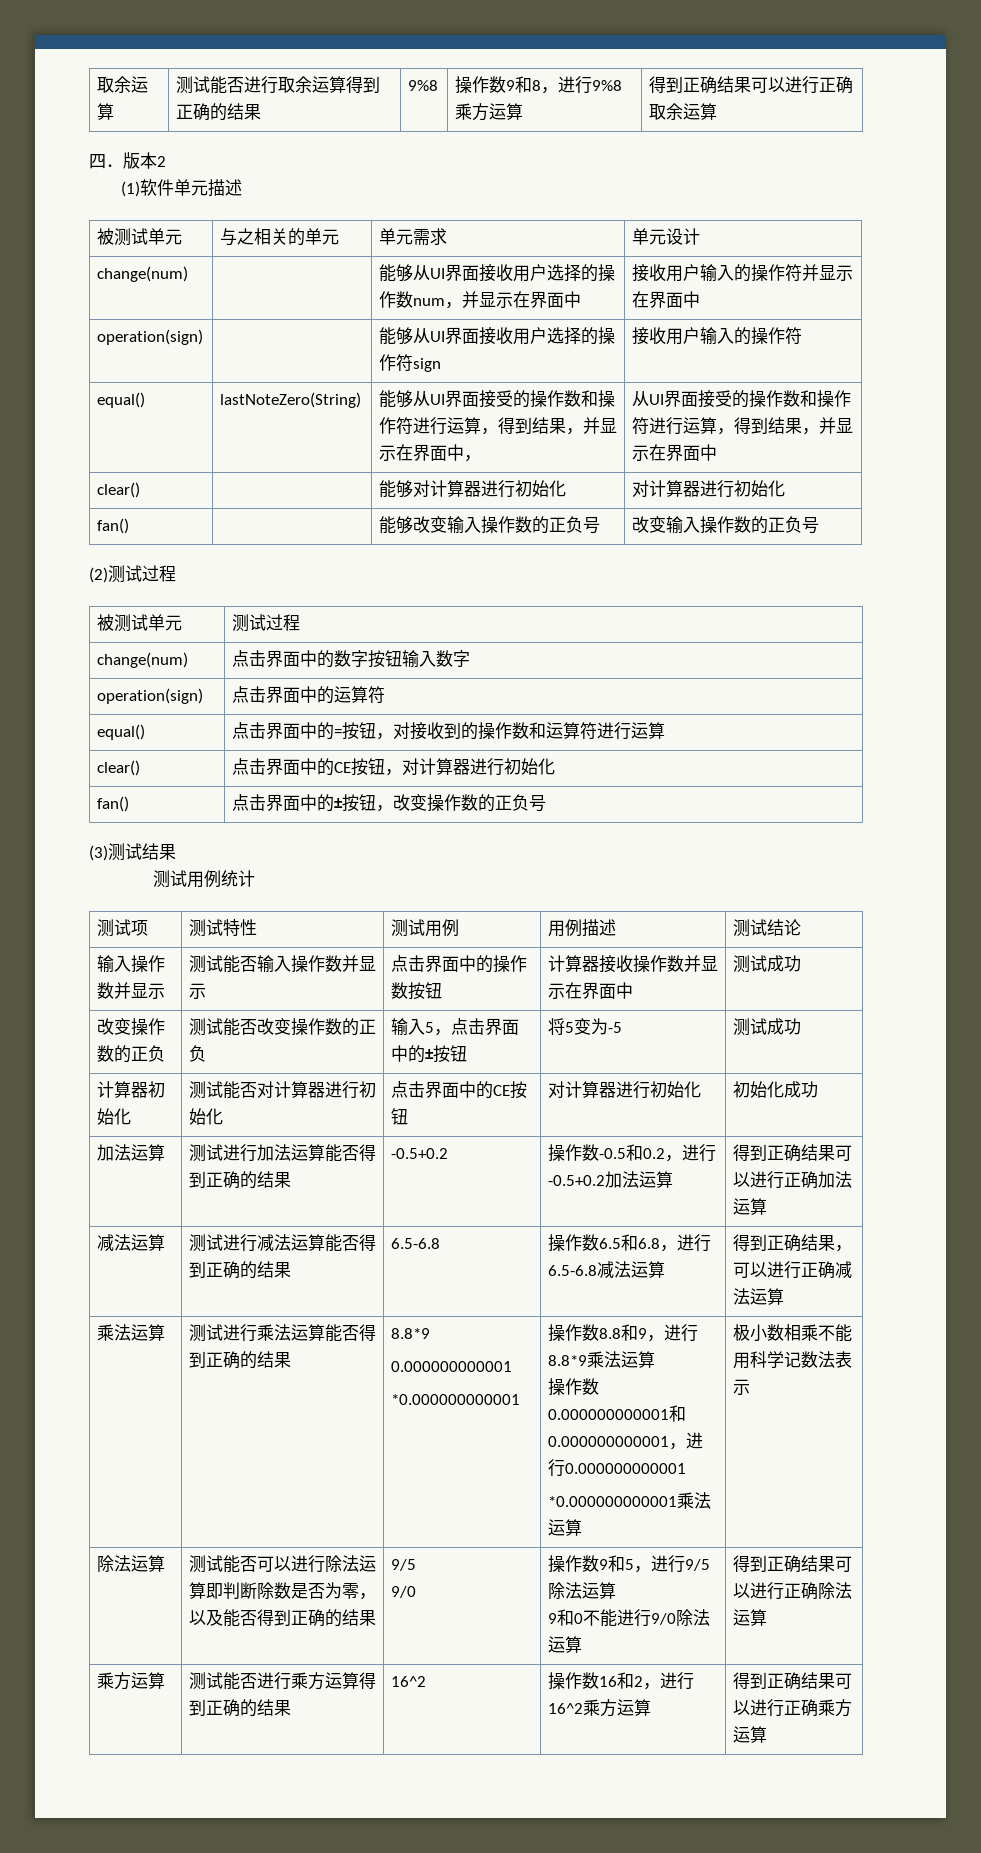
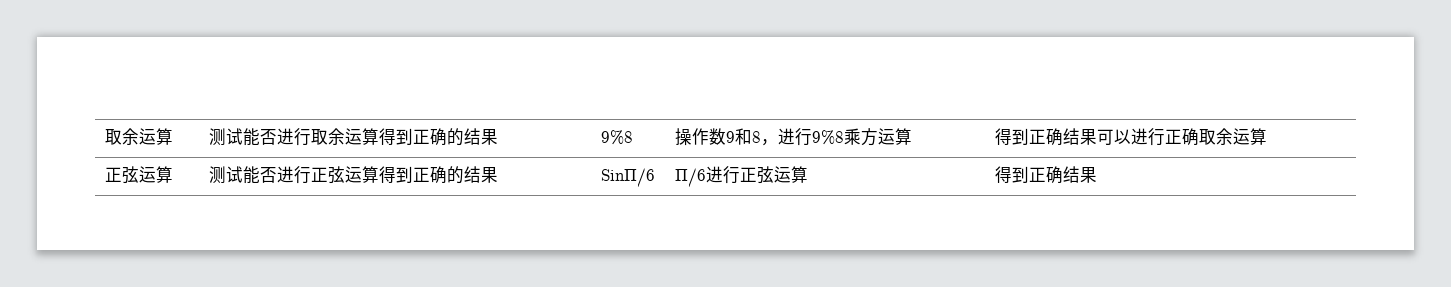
- 四．版本2
- (1)软件单元描述
- 被测试单元 | 与之相关的单元 | 单元需求 | 单元设计
- change(num) | | 能够从UI界面接收用户选择的操作数num，并显示在界面中 | 接收用户输入的操作符并显示在界面中
- operation(sign) | | 能够从UI界面接收用户选择的操作符sign | 接收用户输入的操作符
- equal() | lastNoteZero(String) | 能够从UI界面接受的操作数和操作符进行运算，得到结果，并显示在界面中， | 从UI界面接受的操作数和操作符进行运算，得到结果，并显示在界面中
- clear() | | 能够对计算器进行初始化 | 对计算器进行初始化
- fan() | | 能够改变输入操作数的正负号 | 改变输入操作数的正负号
- (2)测试过程
- 被测试单元 | 测试过程
- change(num) | 点击界面中的数字按钮输入数字
- operation(sign) | 点击界面中的运算符
- equal() | 点击界面中的=按钮，对接收到的操作数和运算符进行运算
- clear() | 点击界面中的CE按钮，对计算器进行初始化
- fan() | 点击界面中的±按钮，改变操作数的正负号
- (3)测试结果
- 测试用例统计
- 测试项 | 测试特性 | 测试用例 | 用例描述 | 测试结论
- 输入操作数并显示 | 测试能否输入操作数并显示 | 点击界面中的操作数按钮 | 计算器接收操作数并显示在界面中 | 测试成功
- 改变操作数的正负 | 测试能否改变操作数的正负 | 输入5，点击界面中的±按钮 | 将5变为-5 | 测试成功
- 计算器初始化 | 测试能否对计算器进行初始化 | 点击界面中的CE按钮 | 对计算器进行初始化 | 初始化成功
- 加法运算 | 测试进行加法运算能否得到正确的结果 | -0.5+0.2 | 操作数-0.5和0.2，进行-0.5+0.2加法运算 | 得到正确结果可以进行正确加法运算
- 减法运算 | 测试进行减法运算能否得到正确的结果 | 6.5-6.8 | 操作数6.5和6.8，进行6.5-6.8减法运算 | 得到正确结果，可以进行正确减法运算
- 乘法运算 | 测试进行乘法运算能否得到正确的结果 | 8.8*9
- 0.000000000001
- *0.000000000001 | 操作数8.8和9，进行8.8*9乘法运算
- 操作数0.000000000001和0.000000000001，进行0.000000000001
- *0.000000000001乘法运算 | 极小数相乘不能用科学记数法表示
- 除法运算 | 测试能否可以进行除法运算即判断除数是否为零，以及能否得到正确的结果 | 9/5
- 9/0 | 操作数9和5，进行9/5除法运算
- 9和0不能进行9/0除法运算 | 得到正确结果可以进行正确除法运算
- 乘方运算 | 测试能否进行乘方运算得到正确的结果 | 16^2 | 操作数16和2，进行16^2乘方运算 | 得到正确结果可以进行正确乘方运算
+ 正弦运算 | 测试能否进行正弦运算得到正确的结果 | SinΠ/6 | Π/6进行正弦运算 | 得到正确结果

